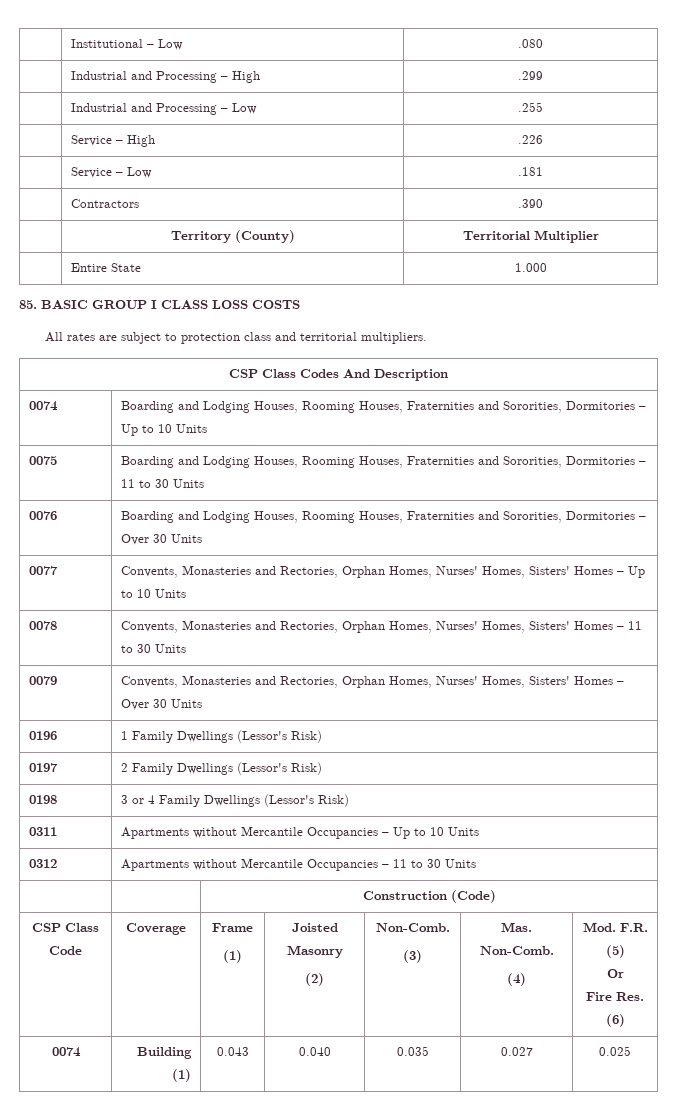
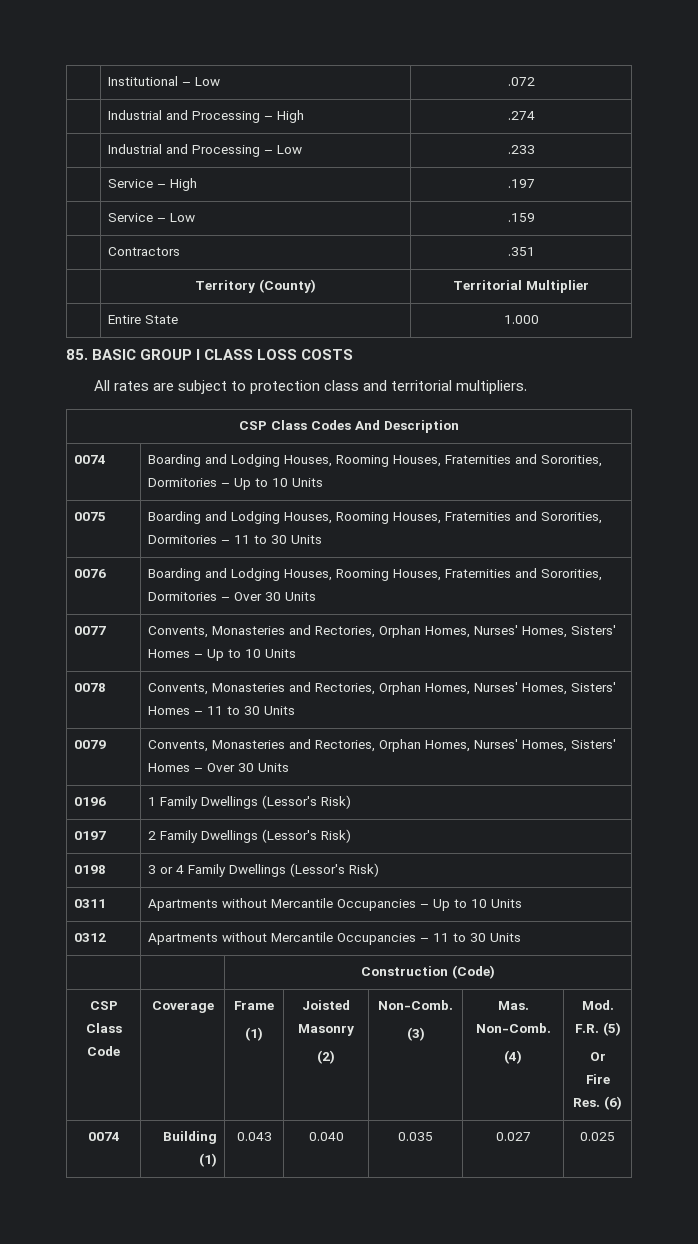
- | Institutional – Low | .080
+ | Institutional – Low | .072
- | Industrial and Processing – High | .299
+ | Industrial and Processing – High | .274
- | Industrial and Processing – Low | .255
+ | Industrial and Processing – Low | .233
- | Service – High | .226
+ | Service – High | .197
- | Service – Low | .181
+ | Service – Low | .159
- | Contractors | .390
+ | Contractors | .351

